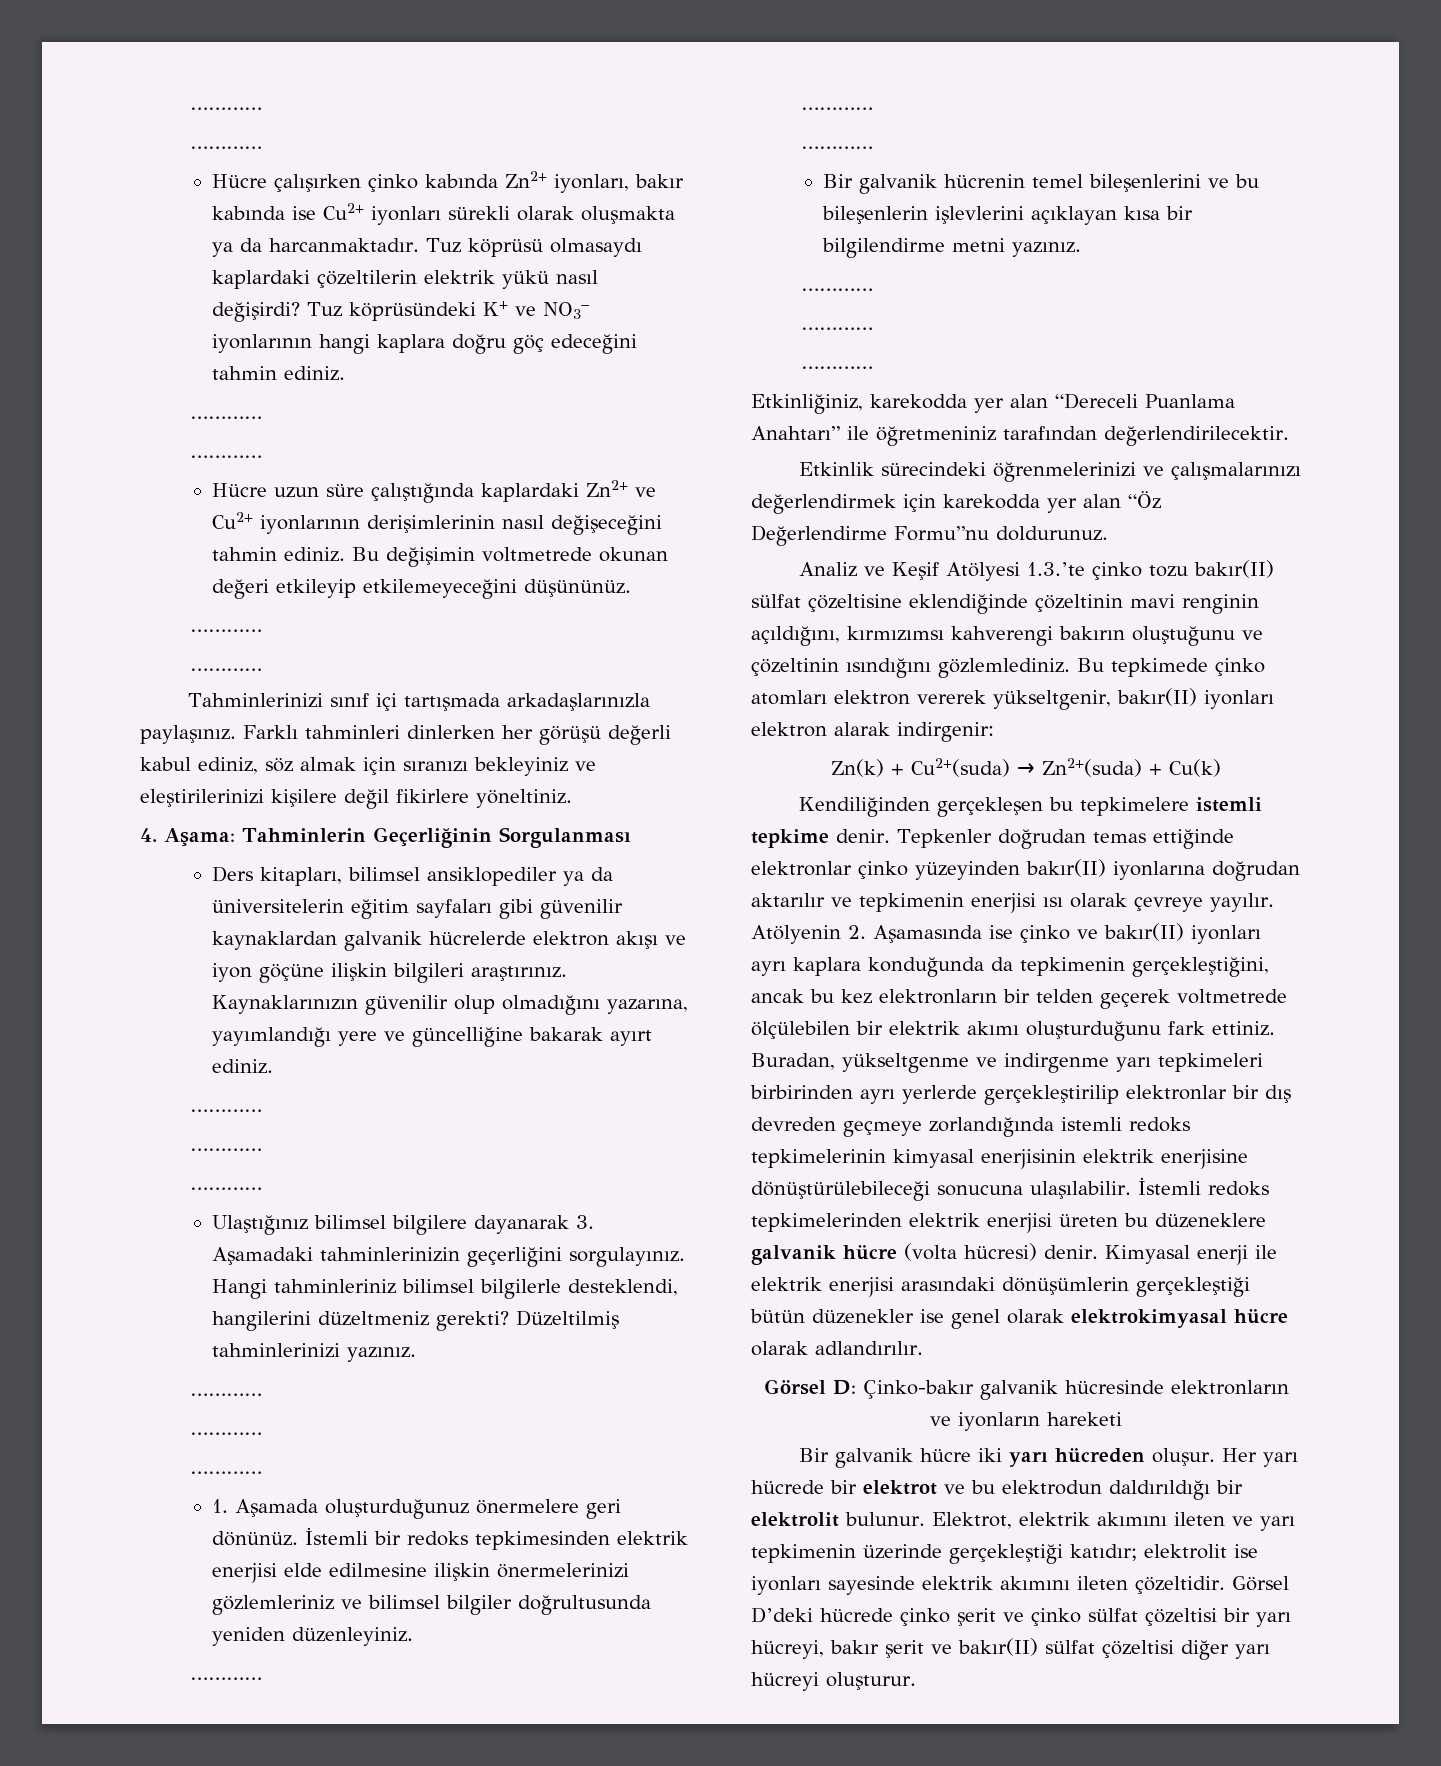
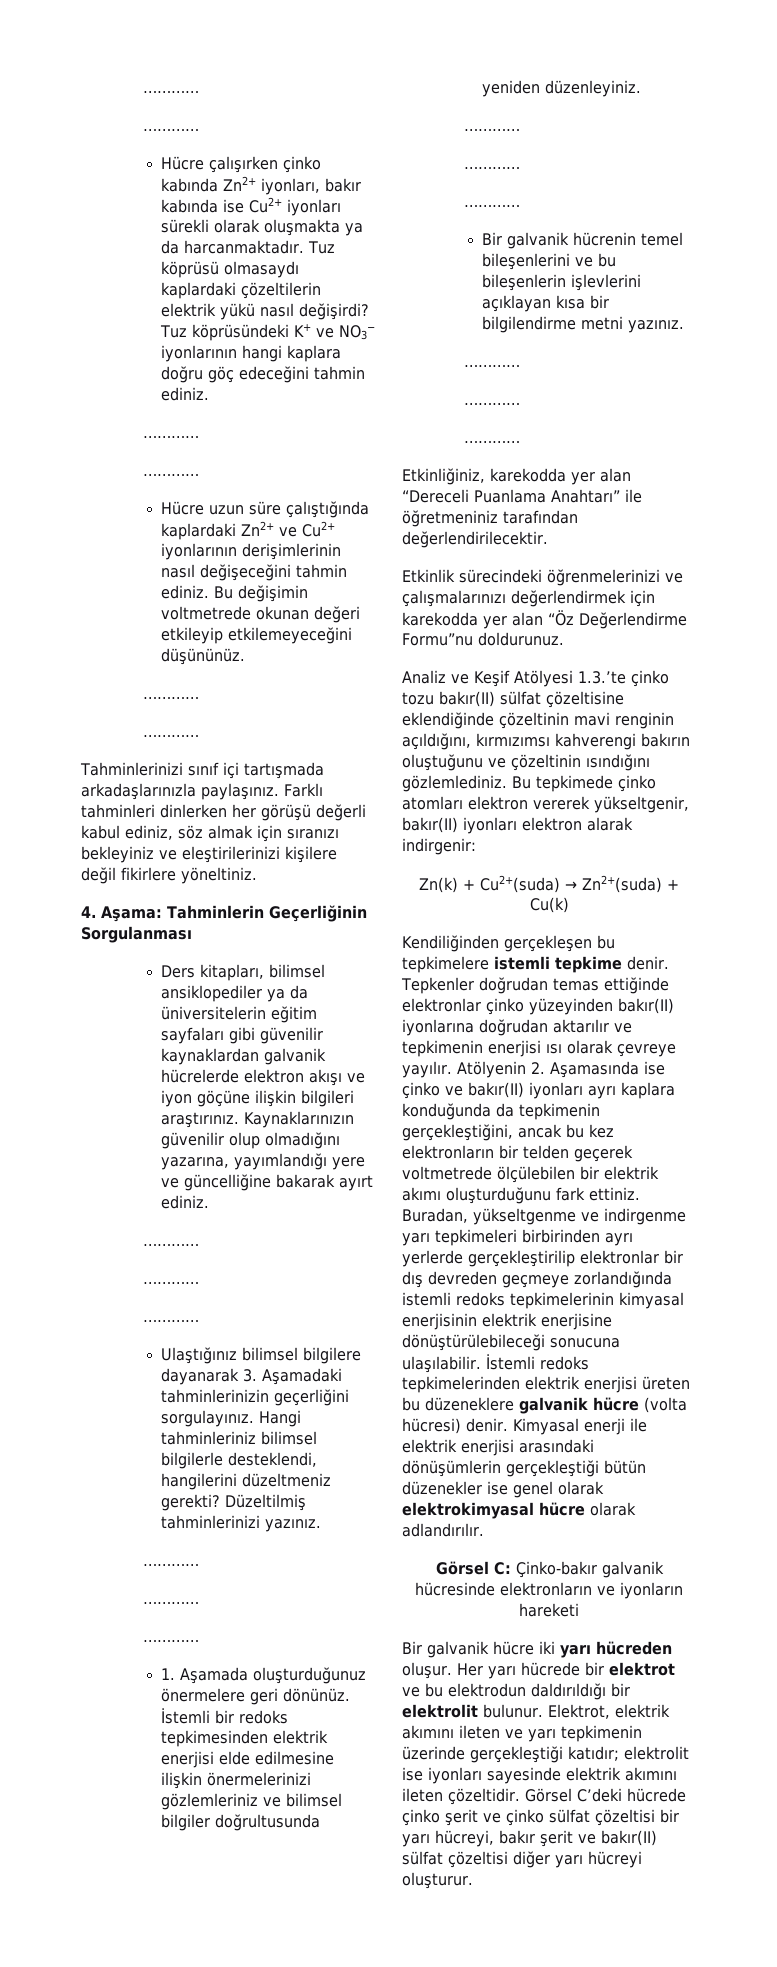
- Görsel D: Çinko-bakır galvanik hücresinde elektronların ve iyonların hareketi
+ Görsel C: Çinko-bakır galvanik hücresinde elektronların ve iyonların hareketi
- Görsel D’deki hücrede çinko şerit ve çinko sülfat çözeltisi bir yarı hücreyi, bakır şerit ve bakır(II) sülfat çözeltisi diğer yarı hücreyi oluşturur.
+ Görsel C’deki hücrede çinko şerit ve çinko sülfat çözeltisi bir yarı hücreyi, bakır şerit ve bakır(II) sülfat çözeltisi diğer yarı hücreyi oluşturur.

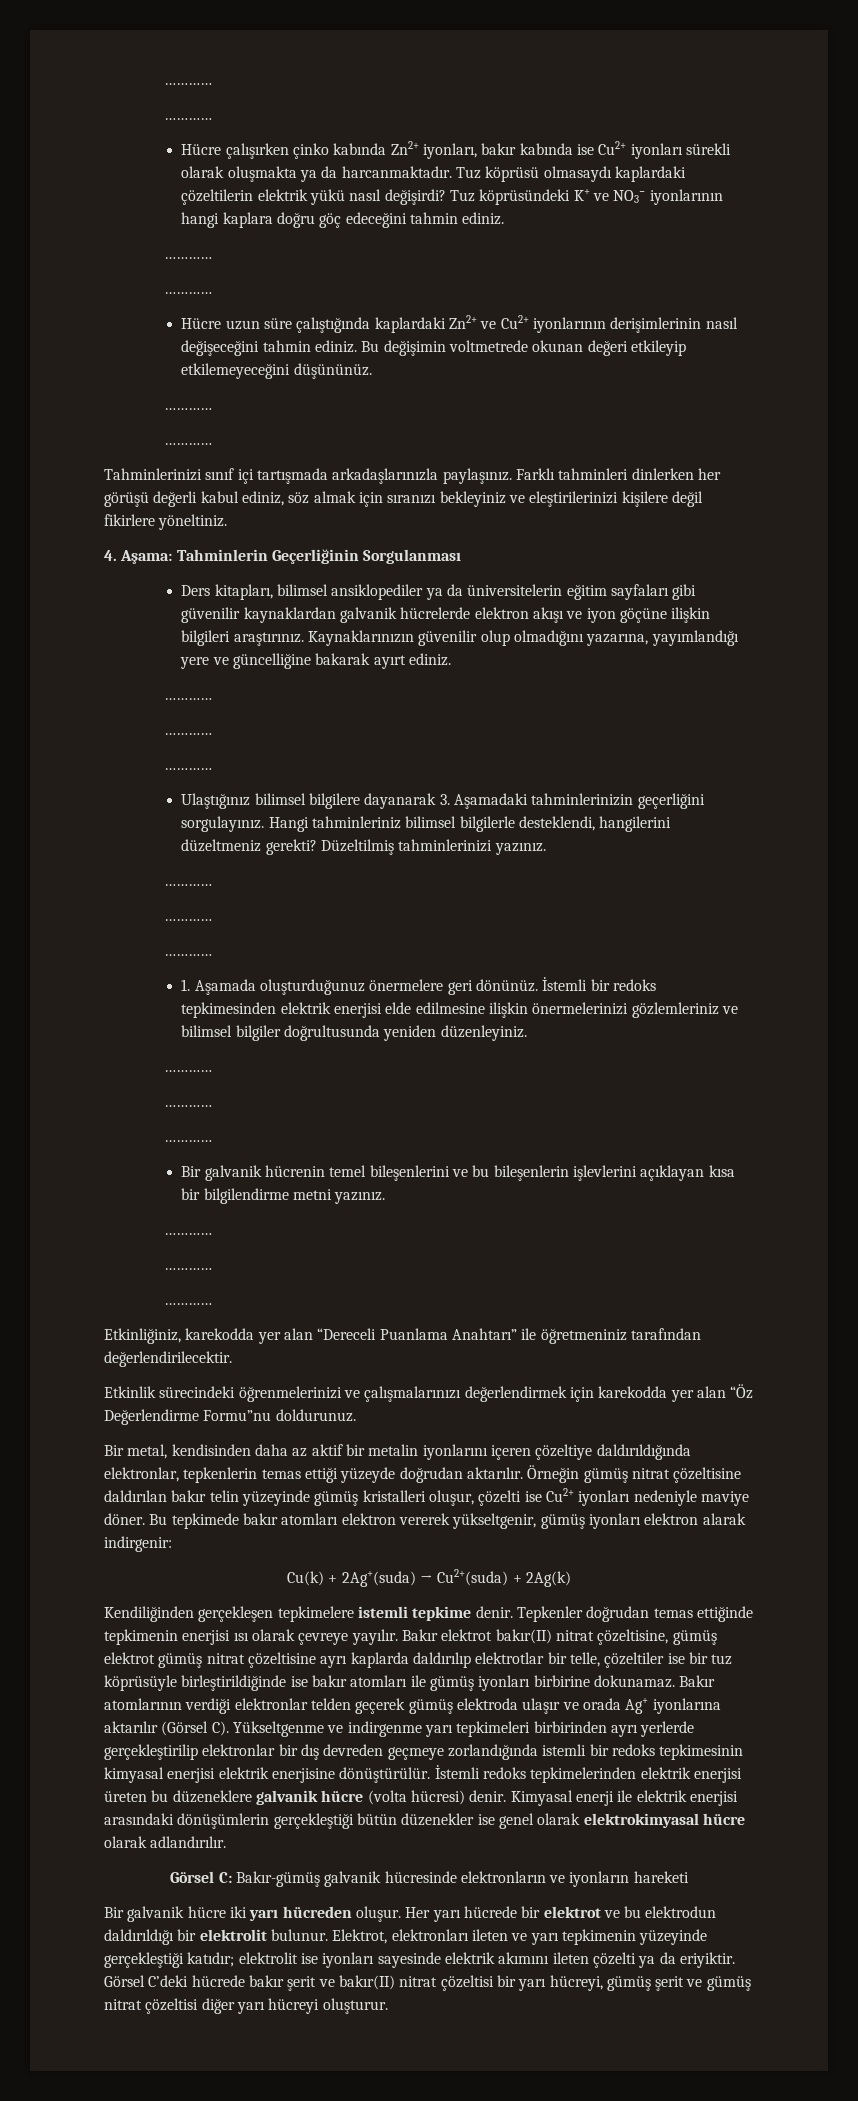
- Analiz ve Keşif Atölyesi 1.3.’te çinko tozu bakır(II) sülfat çözeltisine eklendiğinde çözeltinin mavi renginin açıldığını, kırmızımsı kahverengi bakırın oluştuğunu ve çözeltinin ısındığını gözlemlediniz.
+ Bir metal, kendisinden daha az aktif bir metalin iyonlarını içeren çözeltiye daldırıldığında elektronlar, tepkenlerin temas ettiği yüzeyde doğrudan aktarılır. Örneğin gümüş nitrat çözeltisine daldırılan bakır telin yüzeyinde gümüş kristalleri oluşur, çözelti ise Cu2+ iyonları nedeniyle maviye döner.
- Bu tepkimede çinko atomları elektron vererek yükseltgenir, bakır(II) iyonları elektron alarak indirgenir:
+ Bu tepkimede bakır atomları elektron vererek yükseltgenir, gümüş iyonları elektron alarak indirgenir:
- Zn(k) + Cu2+(suda) → Zn2+(suda) + Cu(k)
+ Cu(k) + 2Ag+(suda) → Cu2+(suda) + 2Ag(k)
- Kendiliğinden gerçekleşen bu tepkimelere istemli tepkime denir.
+ Kendiliğinden gerçekleşen tepkimelere istemli tepkime denir.
- Tepkenler doğrudan temas ettiğinde elektronlar çinko yüzeyinden bakır(II) iyonlarına doğrudan aktarılır ve tepkimenin enerjisi ısı olarak çevreye yayılır.
+ Tepkenler doğrudan temas ettiğinde tepkimenin enerjisi ısı olarak çevreye yayılır.
- Atölyenin 2. Aşamasında ise çinko ve bakır(II) iyonları ayrı kaplara konduğunda da tepkimenin gerçekleştiğini, ancak bu kez elektronların bir telden geçerek voltmetrede ölçülebilen bir elektrik akımı oluşturduğunu fark ettiniz. Buradan, yükseltgenme ve indirgenme yarı tepkimeleri birbirinden ayrı yerlerde gerçekleştirilip elektronlar bir dış devreden geçmeye zorlandığında istemli redoks tepkimelerinin kimyasal enerjisinin elektrik enerjisine dönüştürülebileceği sonucuna ulaşılabilir.
+ Bakır elektrot bakır(II) nitrat çözeltisine, gümüş elektrot gümüş nitrat çözeltisine ayrı kaplarda daldırılıp elektrotlar bir telle, çözeltiler ise bir tuz köprüsüyle birleştirildiğinde ise bakır atomları ile gümüş iyonları birbirine dokunamaz. Bakır atomlarının verdiği elektronlar telden geçerek gümüş elektroda ulaşır ve orada Ag+ iyonlarına aktarılır (Görsel C). Yükseltgenme ve indirgenme yarı tepkimeleri birbirinden ayrı yerlerde gerçekleştirilip elektronlar bir dış devreden geçmeye zorlandığında istemli bir redoks tepkimesinin kimyasal enerjisi elektrik enerjisine dönüştürülür.
- Görsel C: Çinko-bakır galvanik hücresinde elektronların ve iyonların hareketi
+ Görsel C: Bakır-gümüş galvanik hücresinde elektronların ve iyonların hareketi
- Elektrot, elektrik akımını ileten ve yarı tepkimenin üzerinde gerçekleştiği katıdır; elektrolit ise iyonları sayesinde elektrik akımını ileten çözeltidir.
+ Elektrot, elektronları ileten ve yarı tepkimenin yüzeyinde gerçekleştiği katıdır; elektrolit ise iyonları sayesinde elektrik akımını ileten çözelti ya da eriyiktir.
- Görsel C’deki hücrede çinko şerit ve çinko sülfat çözeltisi bir yarı hücreyi, bakır şerit ve bakır(II) sülfat çözeltisi diğer yarı hücreyi oluşturur.
+ Görsel C’deki hücrede bakır şerit ve bakır(II) nitrat çözeltisi bir yarı hücreyi, gümüş şerit ve gümüş nitrat çözeltisi diğer yarı hücreyi oluşturur.

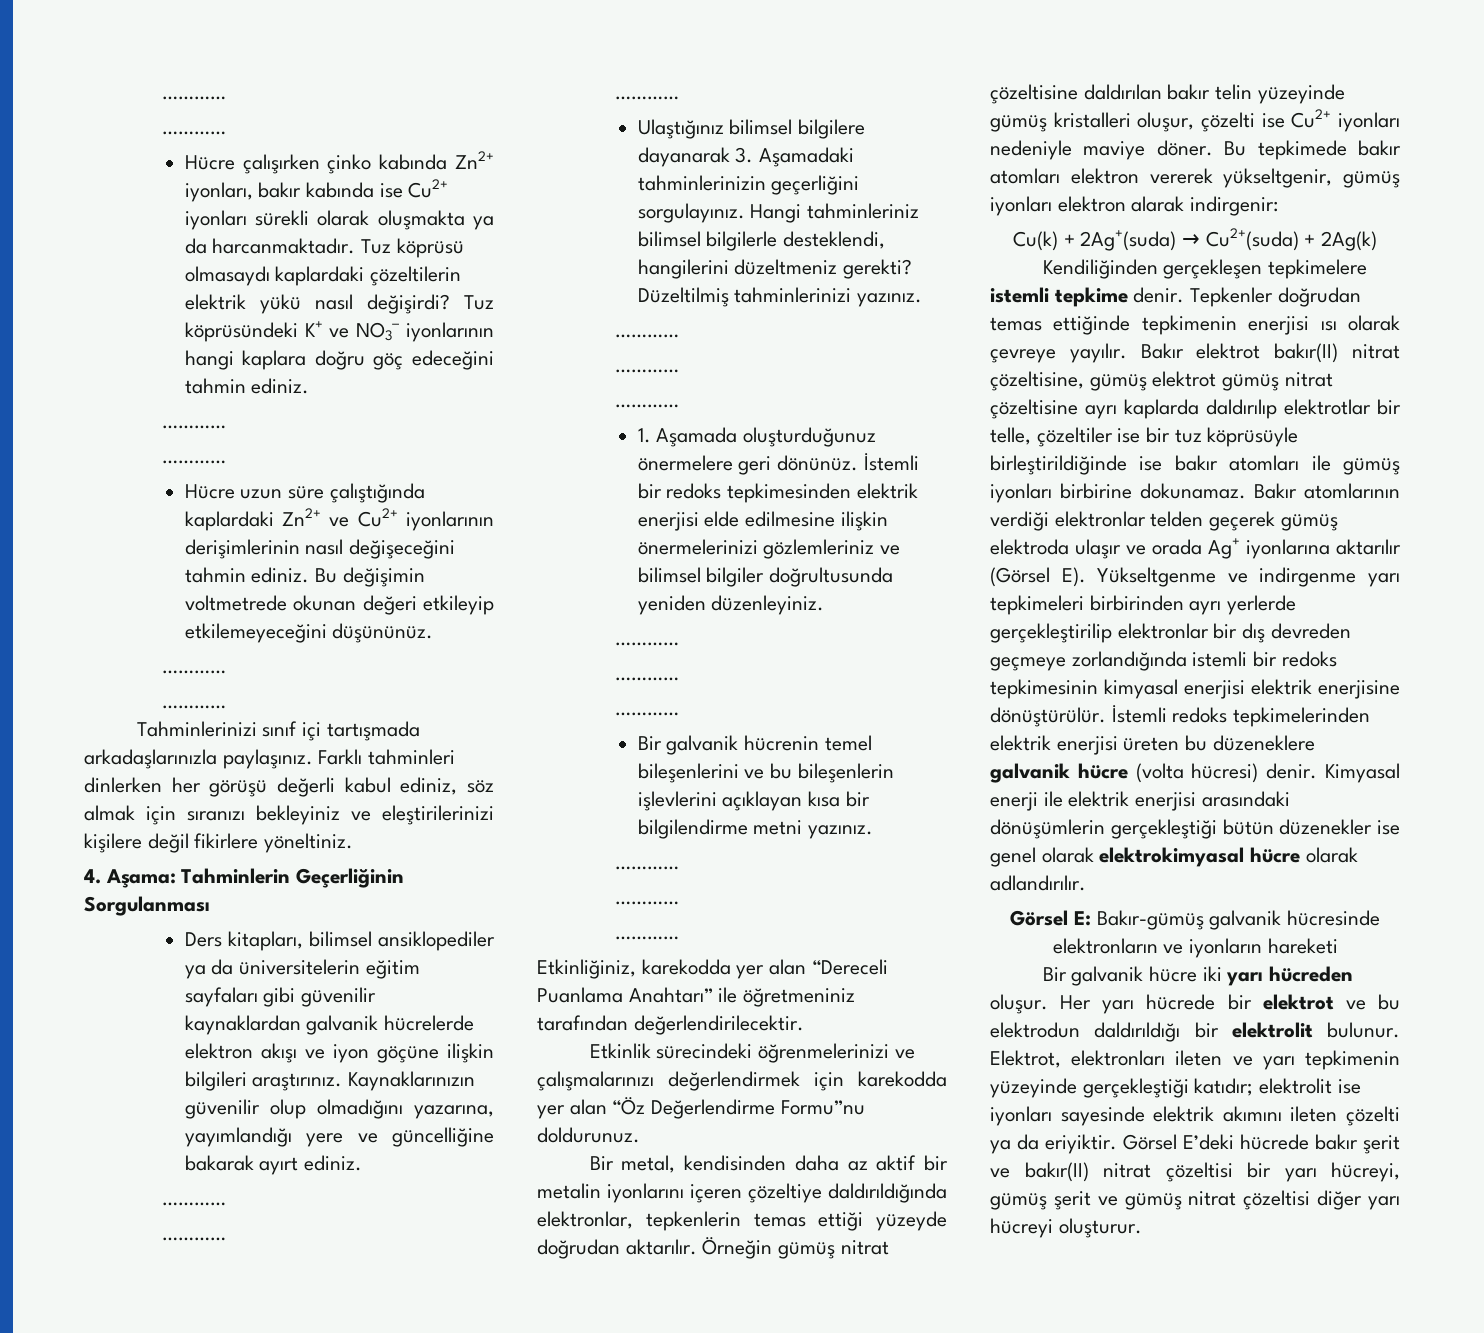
- Bakır atomlarının verdiği elektronlar telden geçerek gümüş elektroda ulaşır ve orada Ag+ iyonlarına aktarılır (Görsel C). Yükseltgenme ve indirgenme yarı tepkimeleri birbirinden ayrı yerlerde gerçekleştirilip elektronlar bir dış devreden geçmeye zorlandığında istemli bir redoks tepkimesinin kimyasal enerjisi elektrik enerjisine dönüştürülür.
+ Bakır atomlarının verdiği elektronlar telden geçerek gümüş elektroda ulaşır ve orada Ag+ iyonlarına aktarılır (Görsel E). Yükseltgenme ve indirgenme yarı tepkimeleri birbirinden ayrı yerlerde gerçekleştirilip elektronlar bir dış devreden geçmeye zorlandığında istemli bir redoks tepkimesinin kimyasal enerjisi elektrik enerjisine dönüştürülür.
- Görsel C: Bakır-gümüş galvanik hücresinde elektronların ve iyonların hareketi
+ Görsel E: Bakır-gümüş galvanik hücresinde elektronların ve iyonların hareketi
- Görsel C’deki hücrede bakır şerit ve bakır(II) nitrat çözeltisi bir yarı hücreyi, gümüş şerit ve gümüş nitrat çözeltisi diğer yarı hücreyi oluşturur.
+ Görsel E’deki hücrede bakır şerit ve bakır(II) nitrat çözeltisi bir yarı hücreyi, gümüş şerit ve gümüş nitrat çözeltisi diğer yarı hücreyi oluşturur.

